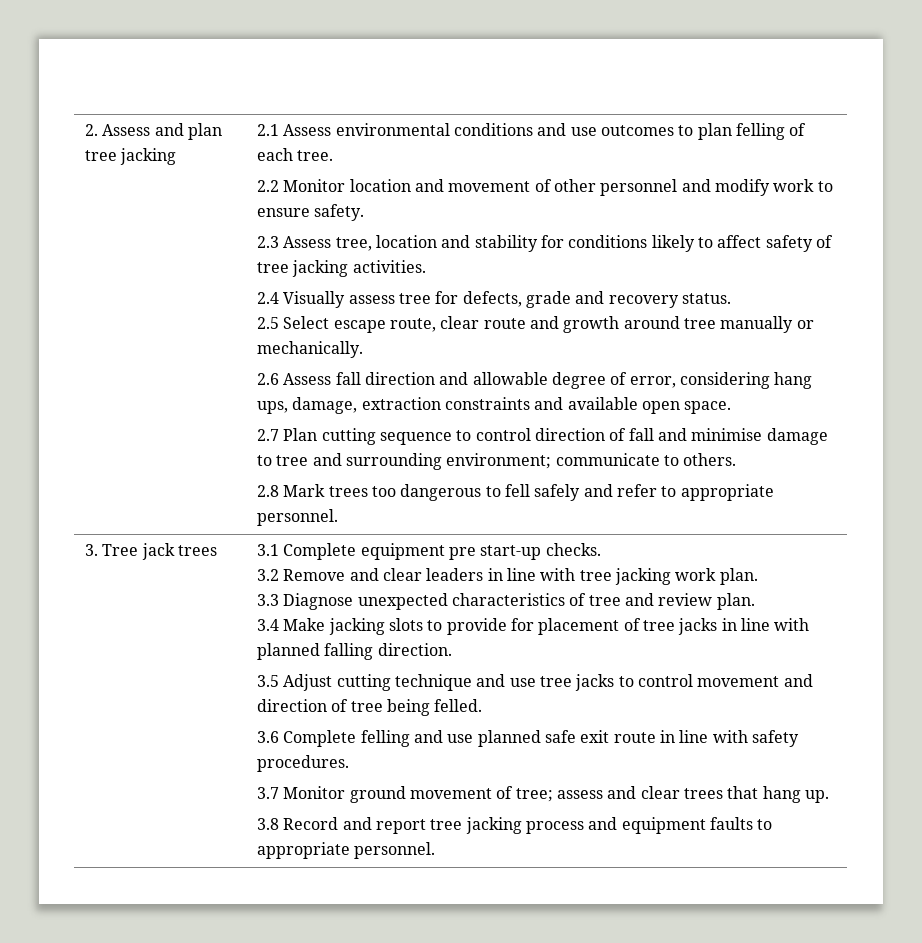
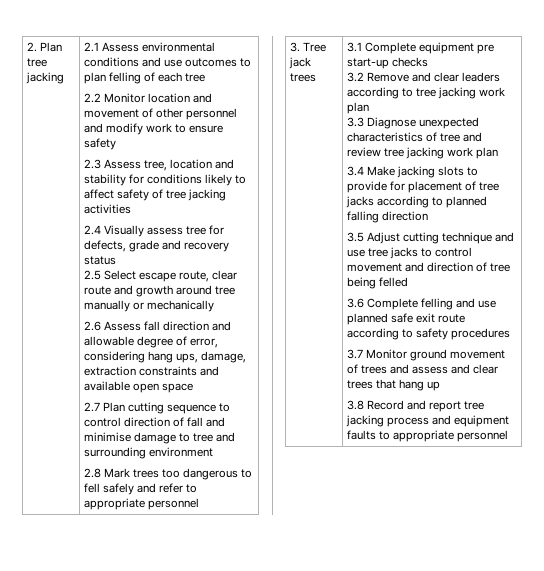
- 2. Assess and plan tree jacking
+ 2. Plan tree jacking
- 2.1 Assess environmental conditions and use outcomes to plan felling of each tree.
+ 2.1 Assess environmental conditions and use outcomes to plan felling of each tree
- 2.2 Monitor location and movement of other personnel and modify work to ensure safety.
+ 2.2 Monitor location and movement of other personnel and modify work to ensure safety
- 2.3 Assess tree, location and stability for conditions likely to affect safety of tree jacking activities.
+ 2.3 Assess tree, location and stability for conditions likely to affect safety of tree jacking activities
- 2.4 Visually assess tree for defects, grade and recovery status.
+ 2.4 Visually assess tree for defects, grade and recovery status
- 2.5 Select escape route, clear route and growth around tree manually or mechanically.
+ 2.5 Select escape route, clear route and growth around tree manually or mechanically
- 2.6 Assess fall direction and allowable degree of error, considering hang ups, damage, extraction constraints and available open space.
+ 2.6 Assess fall direction and allowable degree of error, considering hang ups, damage, extraction constraints and available open space
- 2.7 Plan cutting sequence to control direction of fall and minimise damage to tree and surrounding environment; communicate to others.
+ 2.7 Plan cutting sequence to control direction of fall and minimise damage to tree and surrounding environment
- 2.8 Mark trees too dangerous to fell safely and refer to appropriate personnel.
+ 2.8 Mark trees too dangerous to fell safely and refer to appropriate personnel
- 3.1 Complete equipment pre start-up checks.
+ 3.1 Complete equipment pre start-up checks
- 3.2 Remove and clear leaders in line with tree jacking work plan.
+ 3.2 Remove and clear leaders according to tree jacking work plan
- 3.3 Diagnose unexpected characteristics of tree and review plan.
+ 3.3 Diagnose unexpected characteristics of tree and review tree jacking work plan
- 3.4 Make jacking slots to provide for placement of tree jacks in line with planned falling direction.
+ 3.4 Make jacking slots to provide for placement of tree jacks according to planned falling direction
- 3.5 Adjust cutting technique and use tree jacks to control movement and direction of tree being felled.
+ 3.5 Adjust cutting technique and use tree jacks to control movement and direction of tree being felled
- 3.6 Complete felling and use planned safe exit route in line with safety procedures.
+ 3.6 Complete felling and use planned safe exit route according to safety procedures
- 3.7 Monitor ground movement of tree; assess and clear trees that hang up.
+ 3.7 Monitor ground movement of trees and assess and clear trees that hang up
- 3.8 Record and report tree jacking process and equipment faults to appropriate personnel.
+ 3.8 Record and report tree jacking process and equipment faults to appropriate personnel

